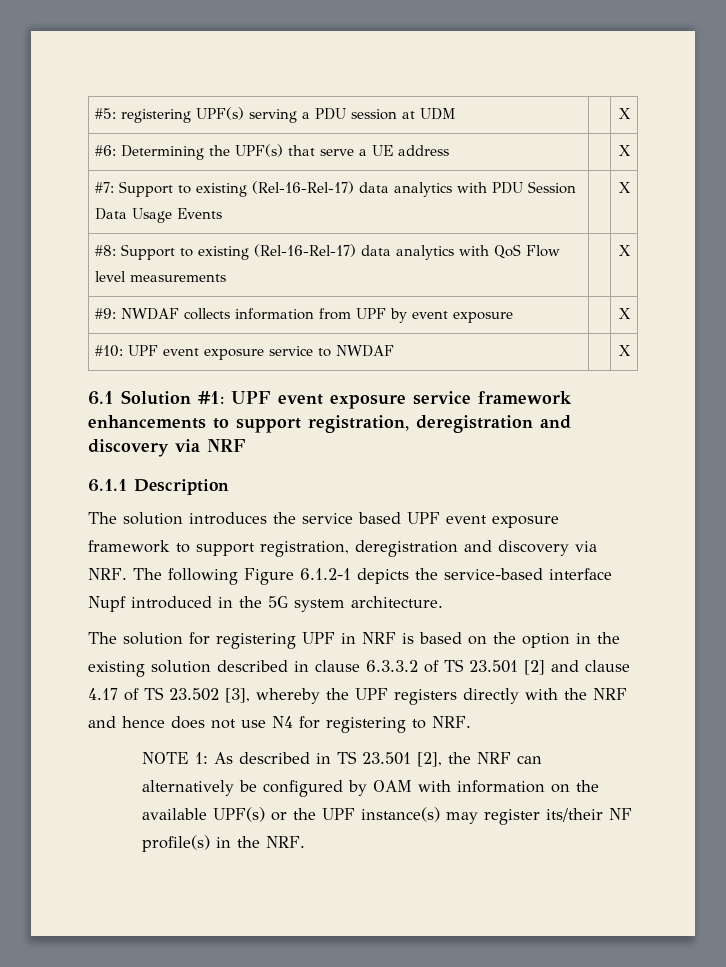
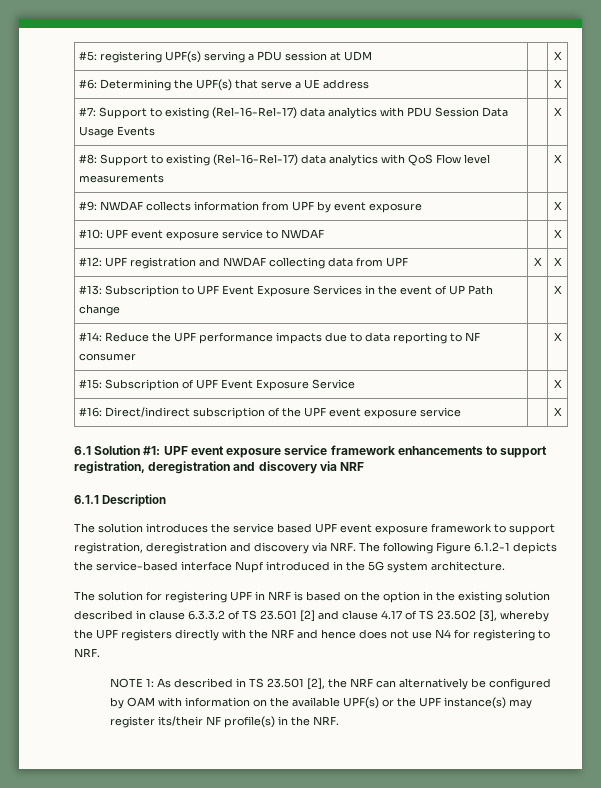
+ #12: UPF registration and NWDAF collecting data from UPF | X | X
+ #13: Subscription to UPF Event Exposure Services in the event of UP Path change | | X
+ #14: Reduce the UPF performance impacts due to data reporting to NF consumer | | X
+ #15: Subscription of UPF Event Exposure Service | | X
+ #16: Direct/indirect subscription of the UPF event exposure service | | X

